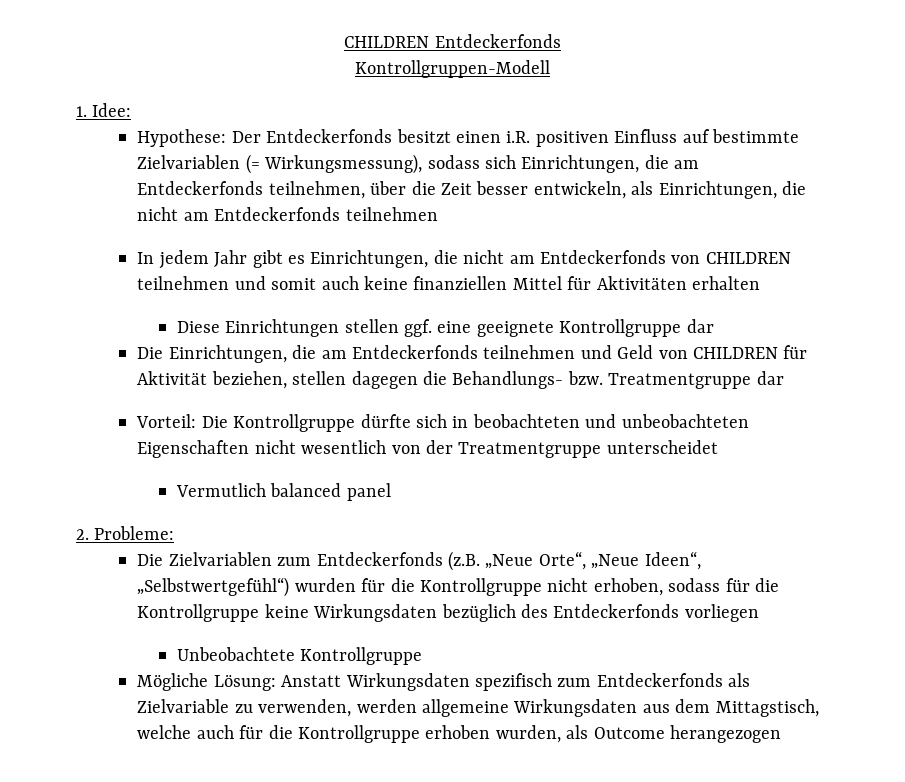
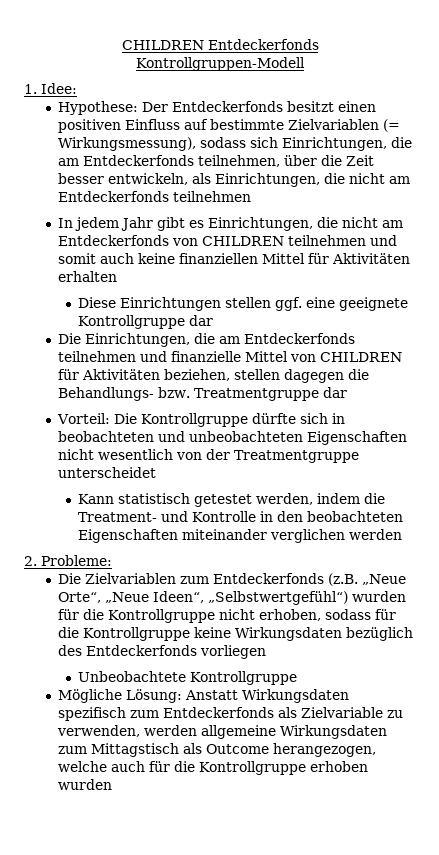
- Hypothese: Der Entdeckerfonds besitzt einen i.R. positiven Einfluss auf bestimmte Zielvariablen (= Wirkungsmessung), sodass sich Einrichtungen, die am Entdeckerfonds teilnehmen, über die Zeit besser entwickeln, als Einrichtungen, die nicht am Entdeckerfonds teilnehmen
+ Hypothese: Der Entdeckerfonds besitzt einen positiven Einfluss auf bestimmte Zielvariablen (= Wirkungsmessung), sodass sich Einrichtungen, die am Entdeckerfonds teilnehmen, über die Zeit besser entwickeln, als Einrichtungen, die nicht am Entdeckerfonds teilnehmen
- Die Einrichtungen, die am Entdeckerfonds teilnehmen und Geld von CHILDREN für Aktivität beziehen, stellen dagegen die Behandlungs- bzw. Treatmentgruppe dar
+ Die Einrichtungen, die am Entdeckerfonds teilnehmen und finanzielle Mittel von CHILDREN für Aktivitäten beziehen, stellen dagegen die Behandlungs- bzw. Treatmentgruppe dar
- Vermutlich balanced panel
+ Kann statistisch getestet werden, indem die Treatment- und Kontrolle in den beobachteten Eigenschaften miteinander verglichen werden
- Mögliche Lösung: Anstatt Wirkungsdaten spezifisch zum Entdeckerfonds als Zielvariable zu verwenden, werden allgemeine Wirkungsdaten aus dem Mittagstisch, welche auch für die Kontrollgruppe erhoben wurden, als Outcome herangezogen
+ Mögliche Lösung: Anstatt Wirkungsdaten spezifisch zum Entdeckerfonds als Zielvariable zu verwenden, werden allgemeine Wirkungsdaten zum Mittagstisch als Outcome herangezogen, welche auch für die Kontrollgruppe erhoben wurden

